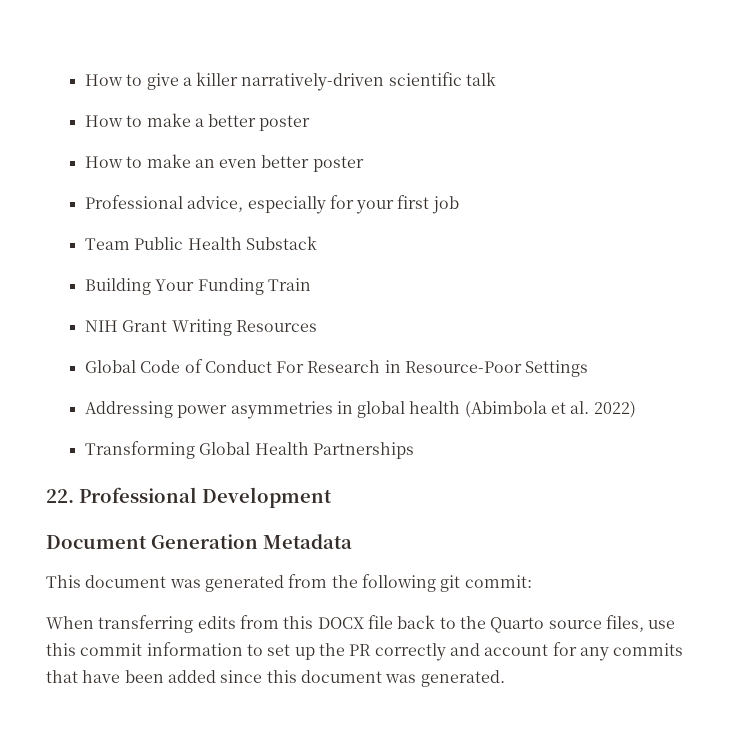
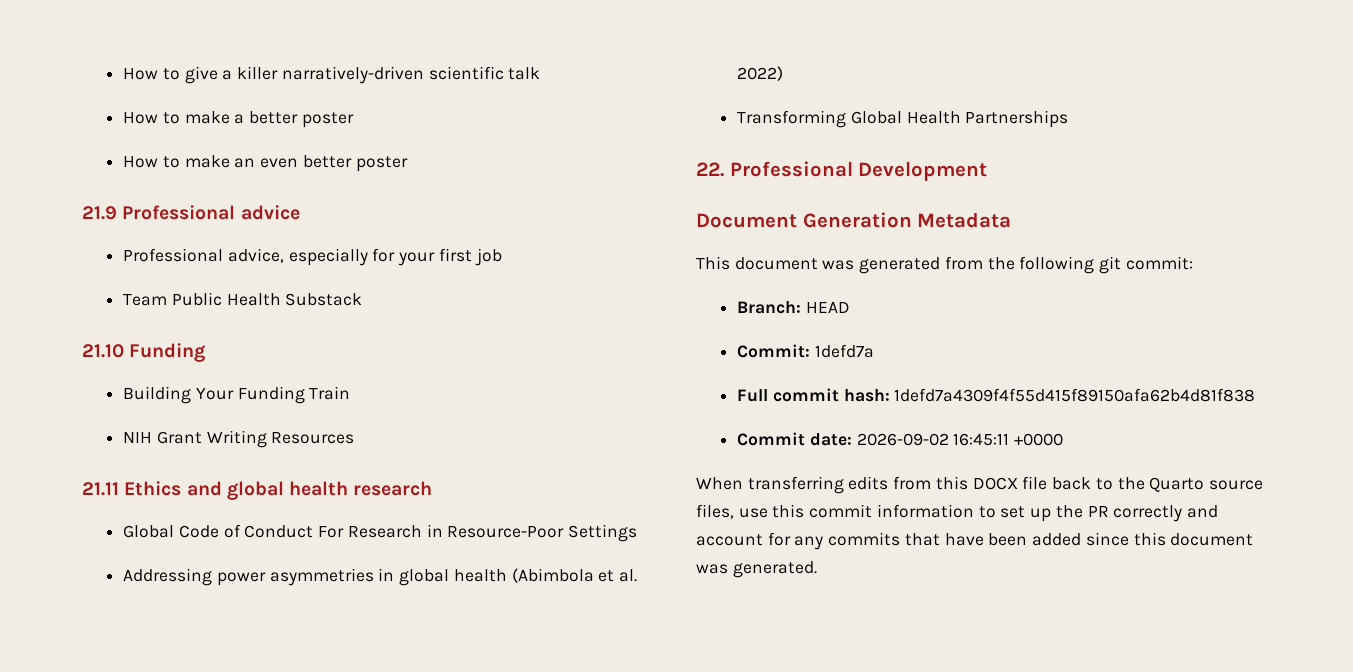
+ 21.9 Professional advice
+ 21.10 Funding
+ 21.11 Ethics and global health research
+ Branch: HEAD
+ Commit: 1defd7a
+ Full commit hash: 1defd7a4309f4f55d415f89150afa62b4d81f838
+ Commit date: 2026-09-02 16:45:11 +0000

